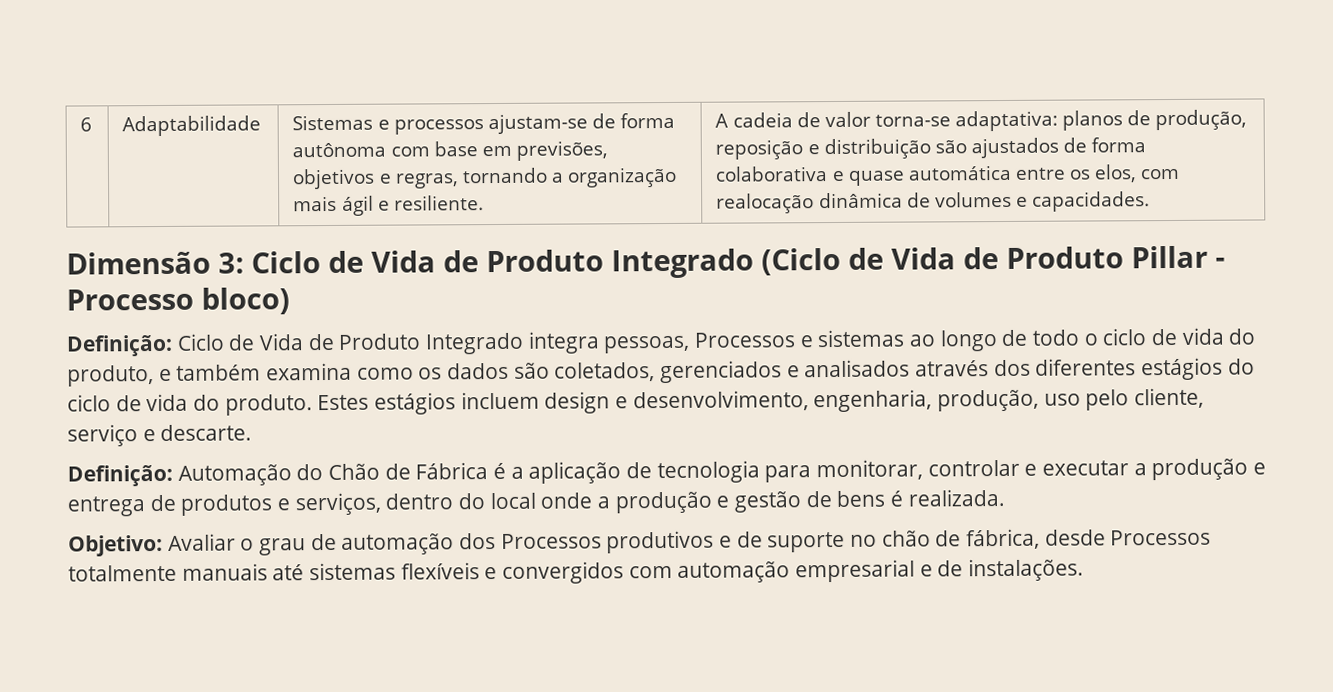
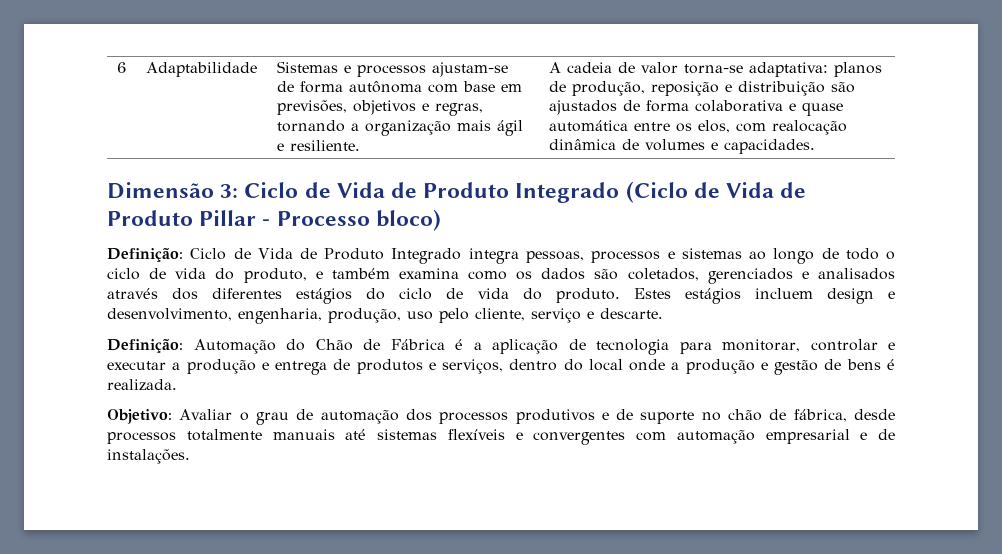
- Definição: Ciclo de Vida de Produto Integrado integra pessoas, Processos e sistemas ao longo de todo o ciclo de vida do produto, e também examina como os dados são coletados, gerenciados e analisados através dos diferentes estágios do ciclo de vida do produto.
+ Definição: Ciclo de Vida de Produto Integrado integra pessoas, processos e sistemas ao longo de todo o ciclo de vida do produto, e também examina como os dados são coletados, gerenciados e analisados através dos diferentes estágios do ciclo de vida do produto.
- Objetivo: Avaliar o grau de automação dos Processos produtivos e de suporte no chão de fábrica, desde Processos totalmente manuais até sistemas flexíveis e convergidos com automação empresarial e de instalações.
+ Objetivo: Avaliar o grau de automação dos processos produtivos e de suporte no chão de fábrica, desde processos totalmente manuais até sistemas flexíveis e convergentes com automação empresarial e de instalações.

